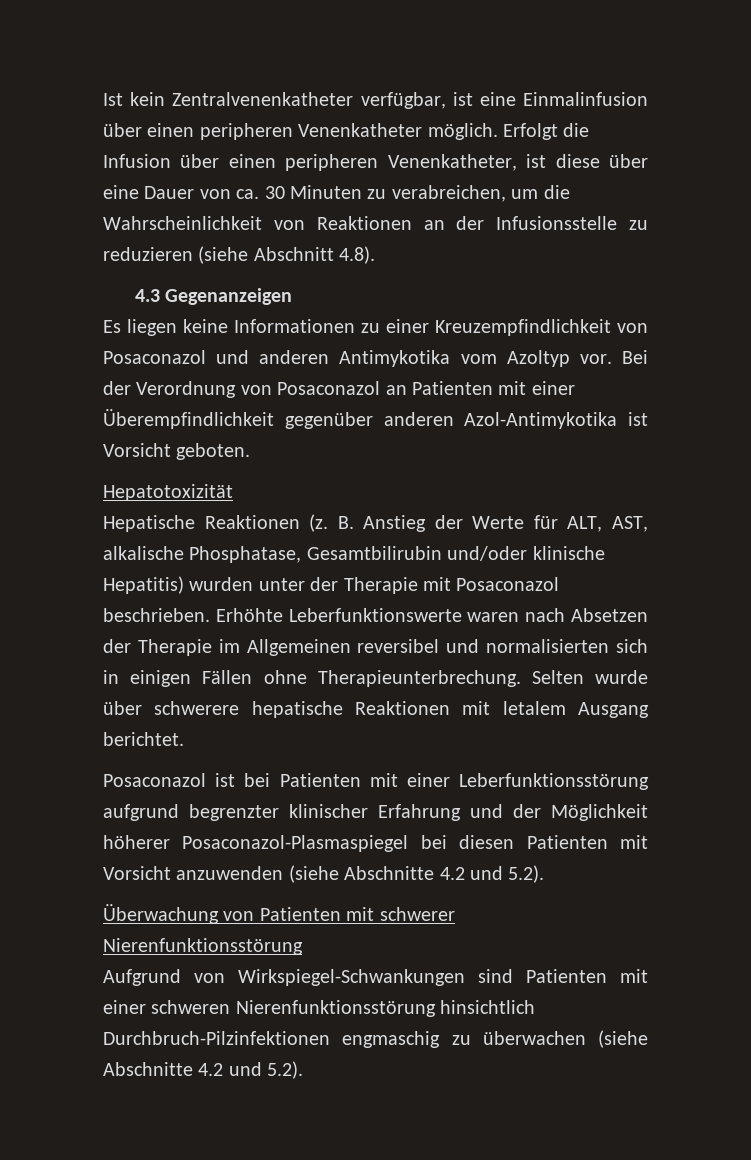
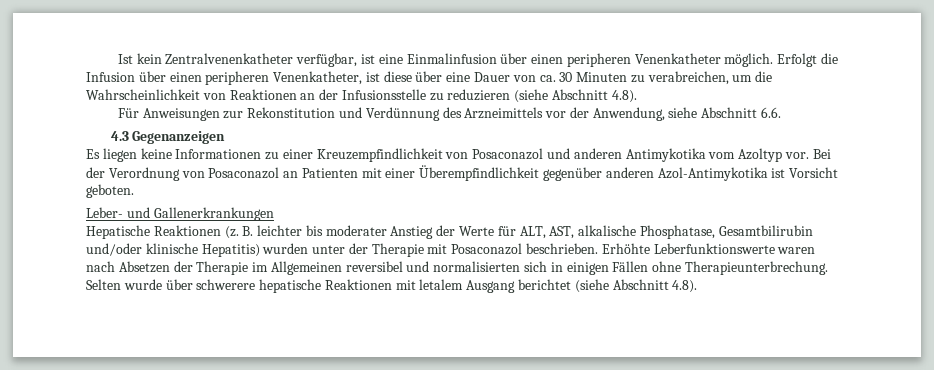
+ Für Anweisungen zur Rekonstitution und Verdünnung des Arzneimittels vor der Anwendung, siehe Abschnitt 6.6.
- Hepatotoxizität
+ Leber- und Gallenerkrankungen
- B. Anstieg der Werte für ALT, AST, alkalische Phosphatase, Gesamtbilirubin und/oder klinische Hepatitis) wurden unter der Therapie mit Posaconazol beschrieben.
+ B. leichter bis moderater Anstieg der Werte für ALT, AST, alkalische Phosphatase, Gesamtbilirubin und/oder klinische Hepatitis) wurden unter der Therapie mit Posaconazol beschrieben.
- Selten wurde über schwerere hepatische Reaktionen mit letalem Ausgang berichtet.
- Posaconazol ist bei Patienten mit einer Leberfunktionsstörung aufgrund begrenzter klinischer Erfahrung und der Möglichkeit höherer Posaconazol-Plasmaspiegel bei diesen Patienten mit Vorsicht anzuwenden (siehe Abschnitte 4.2 und 5.2).
- Überwachung von Patienten mit schwerer Nierenfunktionsstörung
- Aufgrund von Wirkspiegel-Schwankungen sind Patienten mit einer schweren Nierenfunktionsstörung hinsichtlich Durchbruch-Pilzinfektionen engmaschig zu überwachen (siehe Abschnitte 4.2 und 5.2).
+ Selten wurde über schwerere hepatische Reaktionen mit letalem Ausgang berichtet (siehe Abschnitt 4.8).

